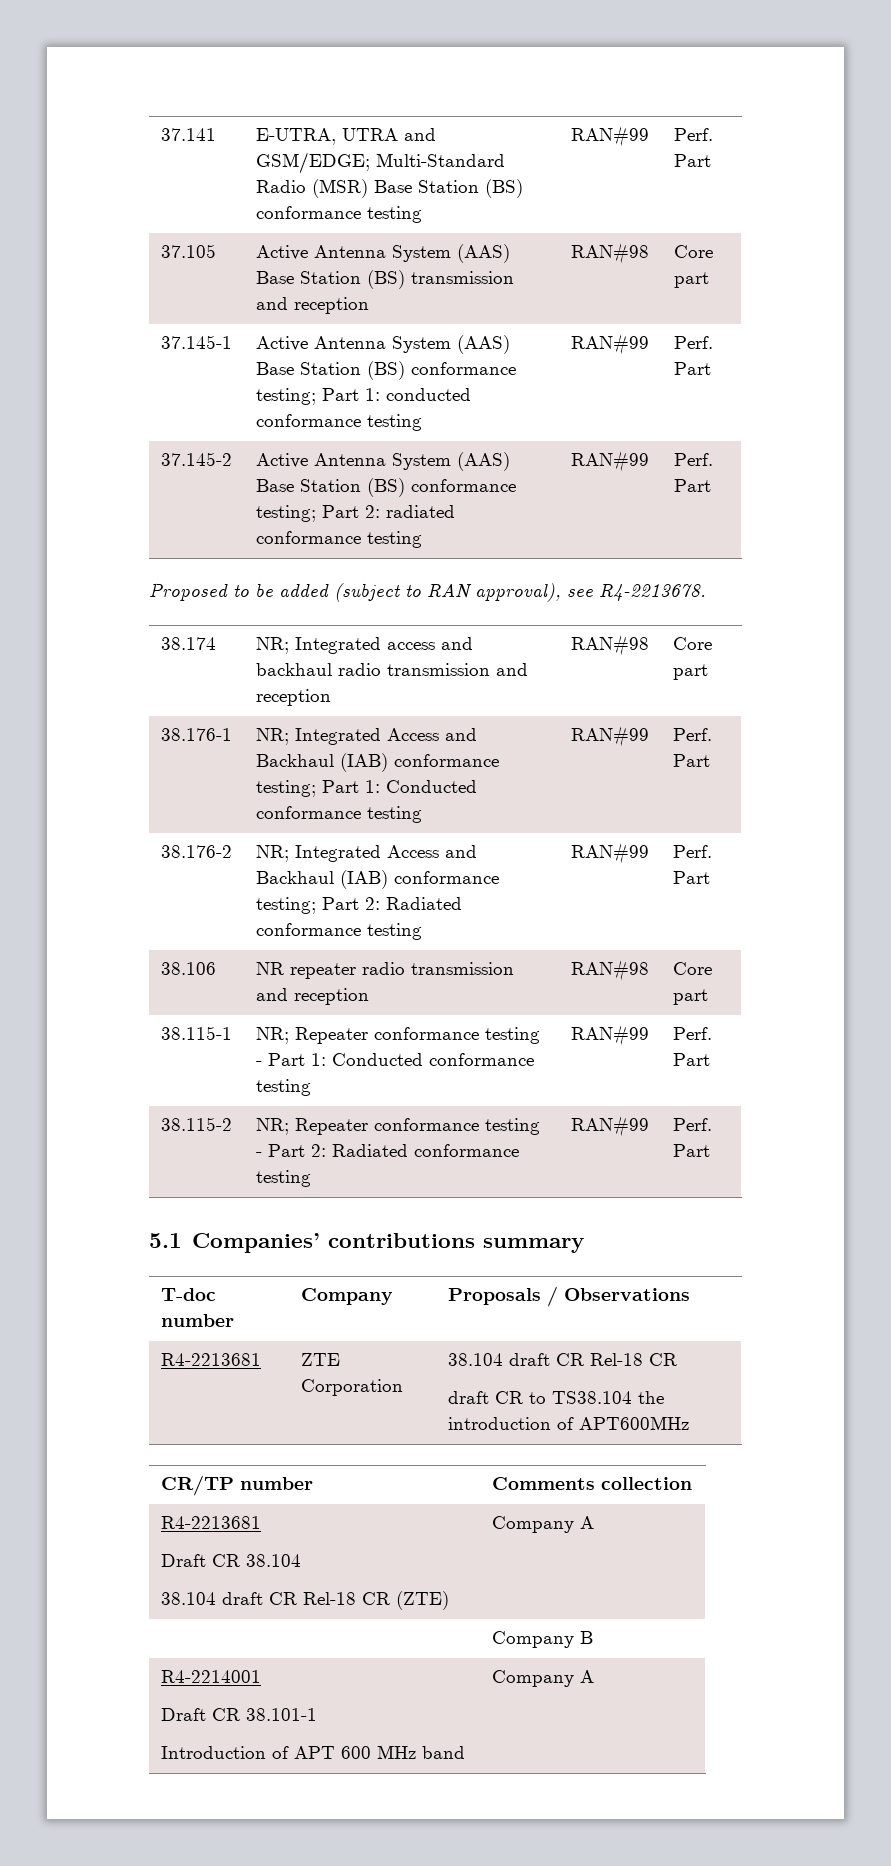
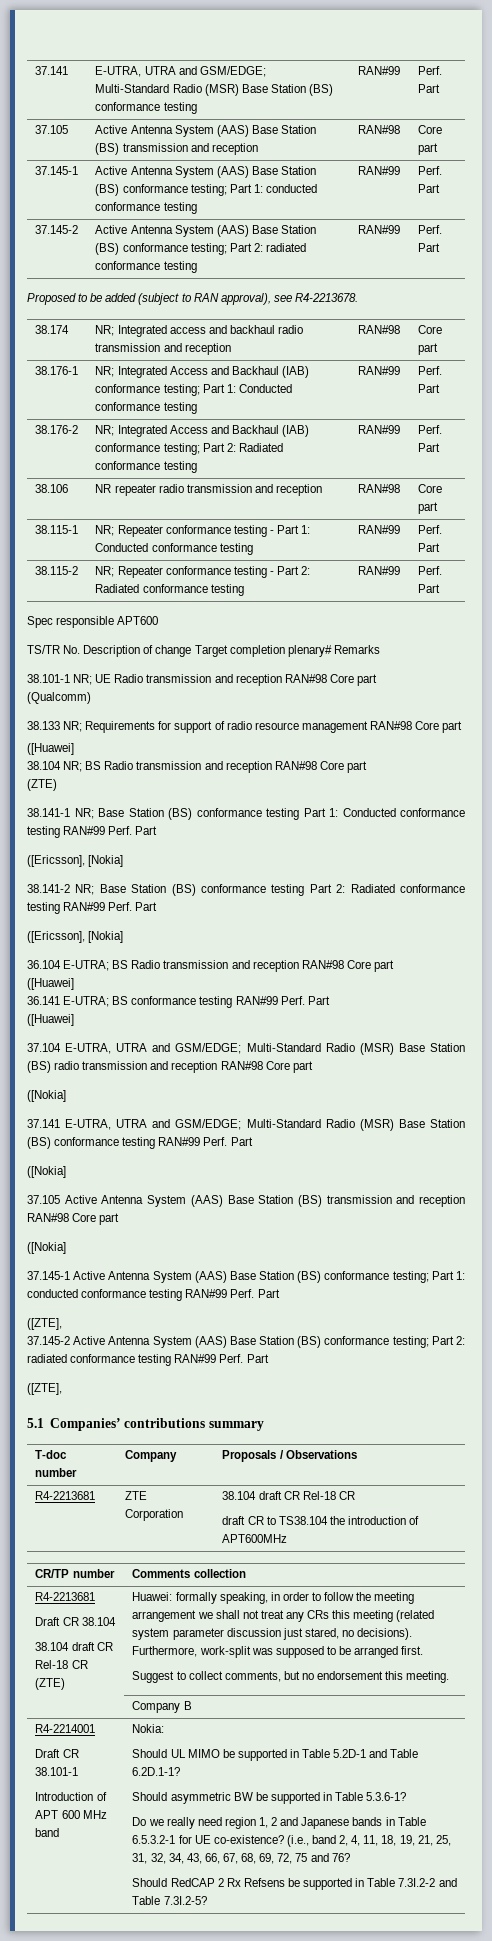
+ Spec responsible APT600
+ TS/TR No. Description of change Target completion plenary# Remarks
+ 38.101-1 NR; UE Radio transmission and reception RAN#98 Core part
+ (Qualcomm)
+ 38.133 NR; Requirements for support of radio resource management RAN#98 Core part
+ ([Huawei]
+ 38.104 NR; BS Radio transmission and reception RAN#98 Core part
+ (ZTE)
+ 38.141-1 NR; Base Station (BS) conformance testing Part 1: Conducted conformance testing RAN#99 Perf. Part
+ ([Ericsson], [Nokia]
+ 38.141-2 NR; Base Station (BS) conformance testing Part 2: Radiated conformance testing RAN#99 Perf. Part
+ ([Ericsson], [Nokia]
+ 36.104 E-UTRA; BS Radio transmission and reception RAN#98 Core part
+ ([Huawei]
+ 36.141 E-UTRA; BS conformance testing RAN#99 Perf. Part
+ ([Huawei]
+ 37.104 E-UTRA, UTRA and GSM/EDGE; Multi-Standard Radio (MSR) Base Station (BS) radio transmission and reception RAN#98 Core part
+ ([Nokia]
+ 37.141 E-UTRA, UTRA and GSM/EDGE; Multi-Standard Radio (MSR) Base Station (BS) conformance testing RAN#99 Perf. Part
+ ([Nokia]
+ 37.105 Active Antenna System (AAS) Base Station (BS) transmission and reception RAN#98 Core part
+ ([Nokia]
+ 37.145-1 Active Antenna System (AAS) Base Station (BS) conformance testing; Part 1: conducted conformance testing RAN#99 Perf. Part
+ ([ZTE],
+ 37.145-2 Active Antenna System (AAS) Base Station (BS) conformance testing; Part 2: radiated conformance testing RAN#99 Perf. Part
+ ([ZTE],
- 38.104 draft CR Rel-18 CR (ZTE) | Company A
+ 38.104 draft CR Rel-18 CR (ZTE) | Huawei: formally speaking, in order to follow the meeting arrangement we shall not treat any CRs this meeting (related system parameter discussion just stared, no decisions). Furthermore, work-split was supposed to be arranged first.
+ Suggest to collect comments, but no endorsement this meeting.
- Introduction of APT 600 MHz band | Company A
+ Introduction of APT 600 MHz band | Nokia:
+ Should UL MIMO be supported in Table 5.2D-1 and Table 6.2D.1-1?
+ Should asymmetric BW be supported in Table 5.3.6-1?
+ Do we really need region 1, 2 and Japanese bands in Table 6.5.3.2-1 for UE co-existence? (i.e., band 2, 4, 11, 18, 19, 21, 25, 31, 32, 34, 43, 66, 67, 68, 69, 72, 75 and 76?
+ Should RedCAP 2 Rx Refsens be supported in Table 7.3I.2-2 and Table 7.3I.2-5?

